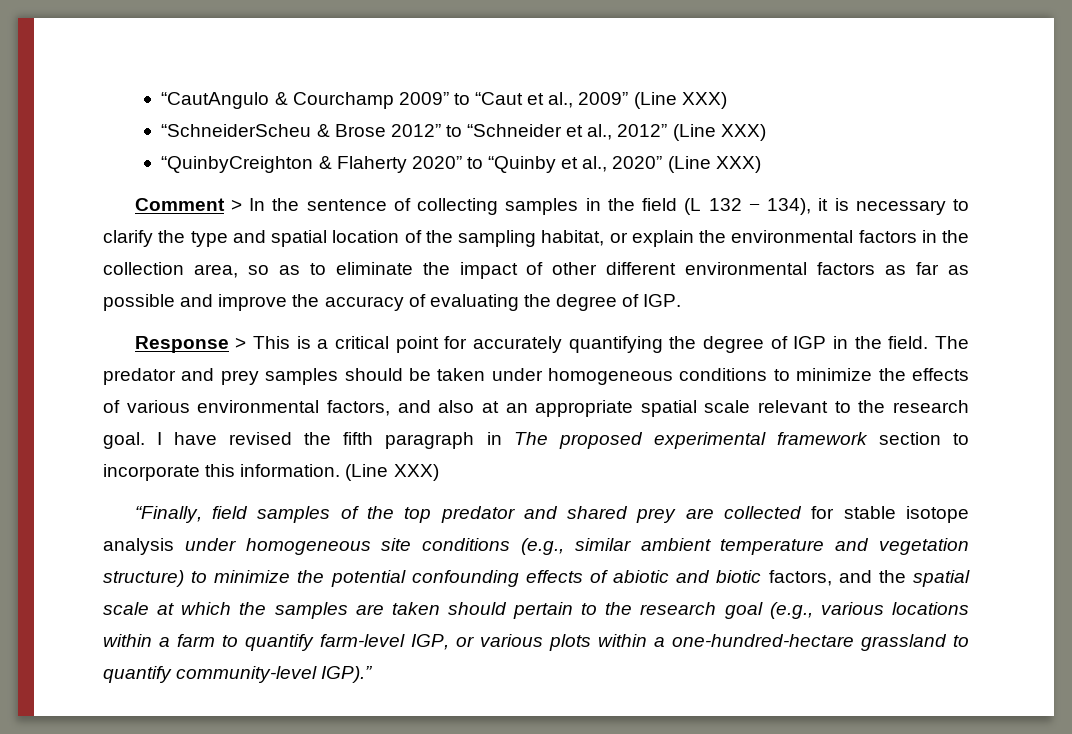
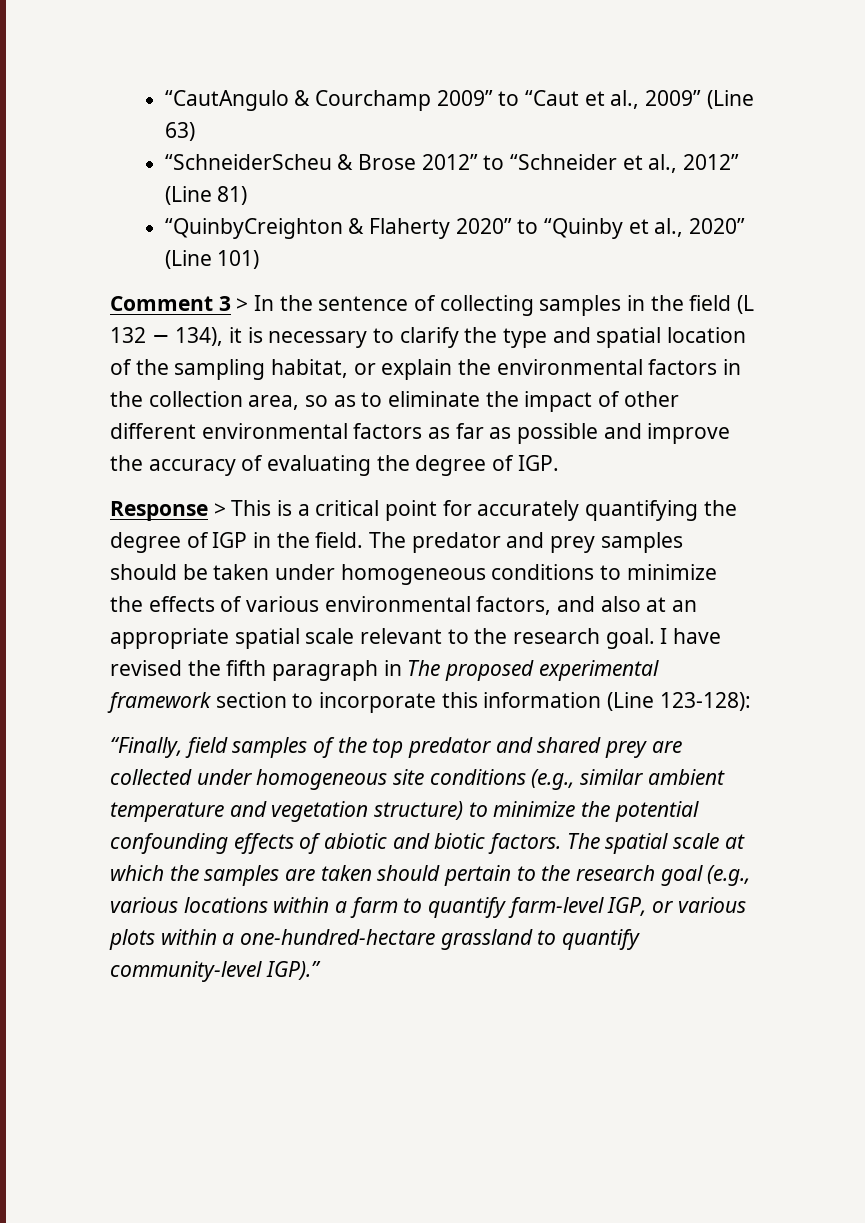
- “CautAngulo & Courchamp 2009” to “Caut et al., 2009” (Line XXX)
+ “CautAngulo & Courchamp 2009” to “Caut et al., 2009” (Line 63)
- “SchneiderScheu & Brose 2012” to “Schneider et al., 2012” (Line XXX)
+ “SchneiderScheu & Brose 2012” to “Schneider et al., 2012” (Line 81)
- “QuinbyCreighton & Flaherty 2020” to “Quinby et al., 2020” (Line XXX)
+ “QuinbyCreighton & Flaherty 2020” to “Quinby et al., 2020” (Line 101)
- Comment > In the sentence of collecting samples in the field (L 132 − 134), it is necessary to clarify the type and spatial location of the sampling habitat, or explain the environmental factors in the collection area, so as to eliminate the impact of other different environmental factors as far as possible and improve the accuracy of evaluating the degree of IGP.
+ Comment 3 > In the sentence of collecting samples in the field (L 132 − 134), it is necessary to clarify the type and spatial location of the sampling habitat, or explain the environmental factors in the collection area, so as to eliminate the impact of other different environmental factors as far as possible and improve the accuracy of evaluating the degree of IGP.
- I have revised the fifth paragraph in The proposed experimental framework section to incorporate this information. (Line XXX)
+ I have revised the fifth paragraph in The proposed experimental framework section to incorporate this information (Line 123-128):
- “Finally, field samples of the top predator and shared prey are collected for stable isotope analysis under homogeneous site conditions (e.g., similar ambient temperature and vegetation structure) to minimize the potential confounding effects of abiotic and biotic factors, and the spatial scale at which the samples are taken should pertain to the research goal (e.g., various locations within a farm to quantify farm-level IGP, or various plots within a one-hundred-hectare grassland to quantify community-level IGP).”
+ “Finally, field samples of the top predator and shared prey are collected under homogeneous site conditions (e.g., similar ambient temperature and vegetation structure) to minimize the potential confounding effects of abiotic and biotic factors. The spatial scale at which the samples are taken should pertain to the research goal (e.g., various locations within a farm to quantify farm-level IGP, or various plots within a one-hundred-hectare grassland to quantify community-level IGP).”

